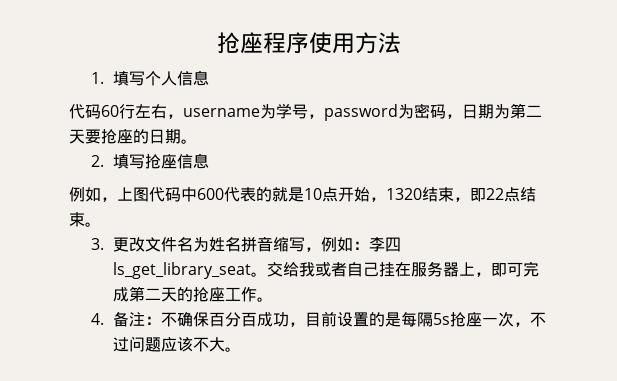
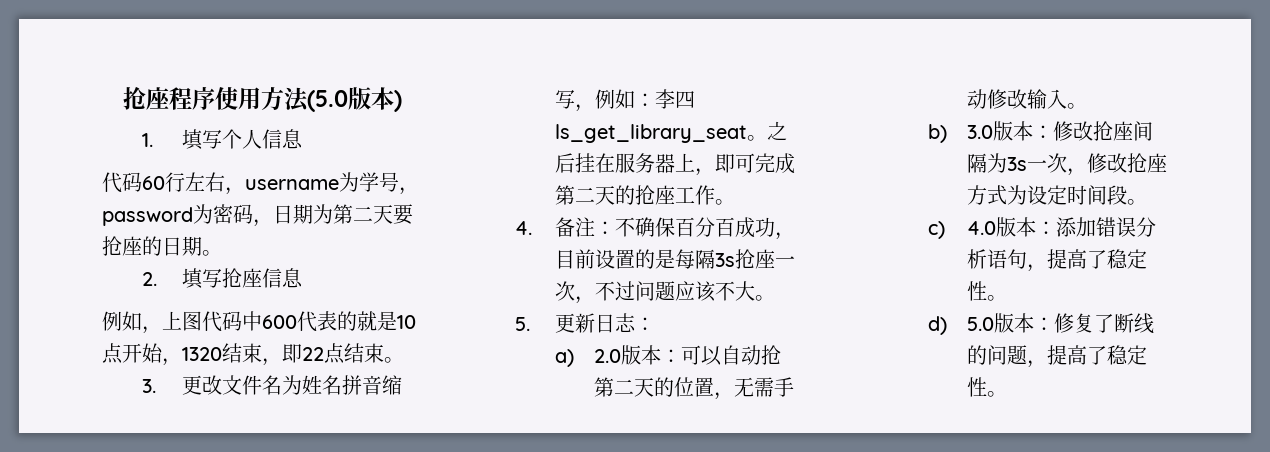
- 抢座程序使用方法
+ 抢座程序使用方法(5.0版本)
- 交给我或者自己挂在服务器上，即可完成第二天的抢座工作。
+ 之后挂在服务器上，即可完成第二天的抢座工作。
- 4.备注：不确保百分百成功，目前设置的是每隔5s抢座一次，不过问题应该不大。
+ 4.备注：不确保百分百成功，目前设置的是每隔3s抢座一次，不过问题应该不大。
+ 5.更新日志：
+ a) 2.0版本：可以自动抢第二天的位置，无需手动修改输入。
+ b) 3.0版本：修改抢座间隔为3s一次，修改抢座方式为设定时间段。
+ c) 4.0版本：添加错误分析语句，提高了稳定性。
+ d) 5.0版本：修复了断线的问题，提高了稳定性。

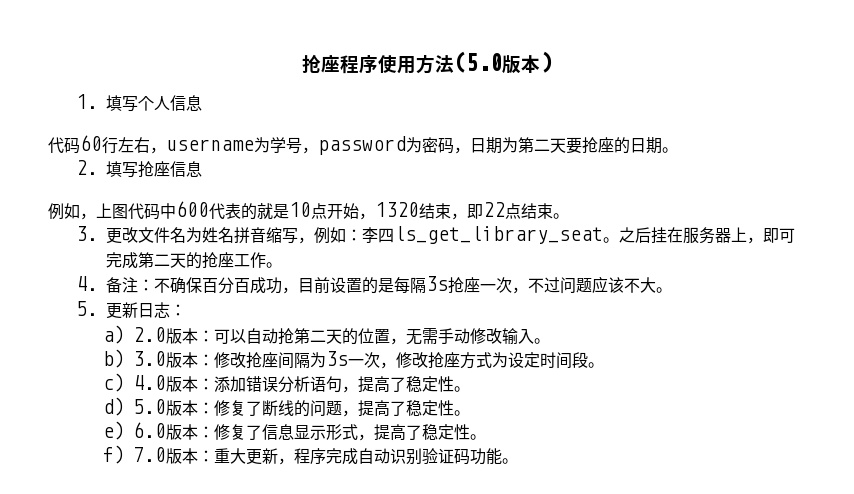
+ e) 6.0版本：修复了信息显示形式，提高了稳定性。
+ f) 7.0版本：重大更新，程序完成自动识别验证码功能。

